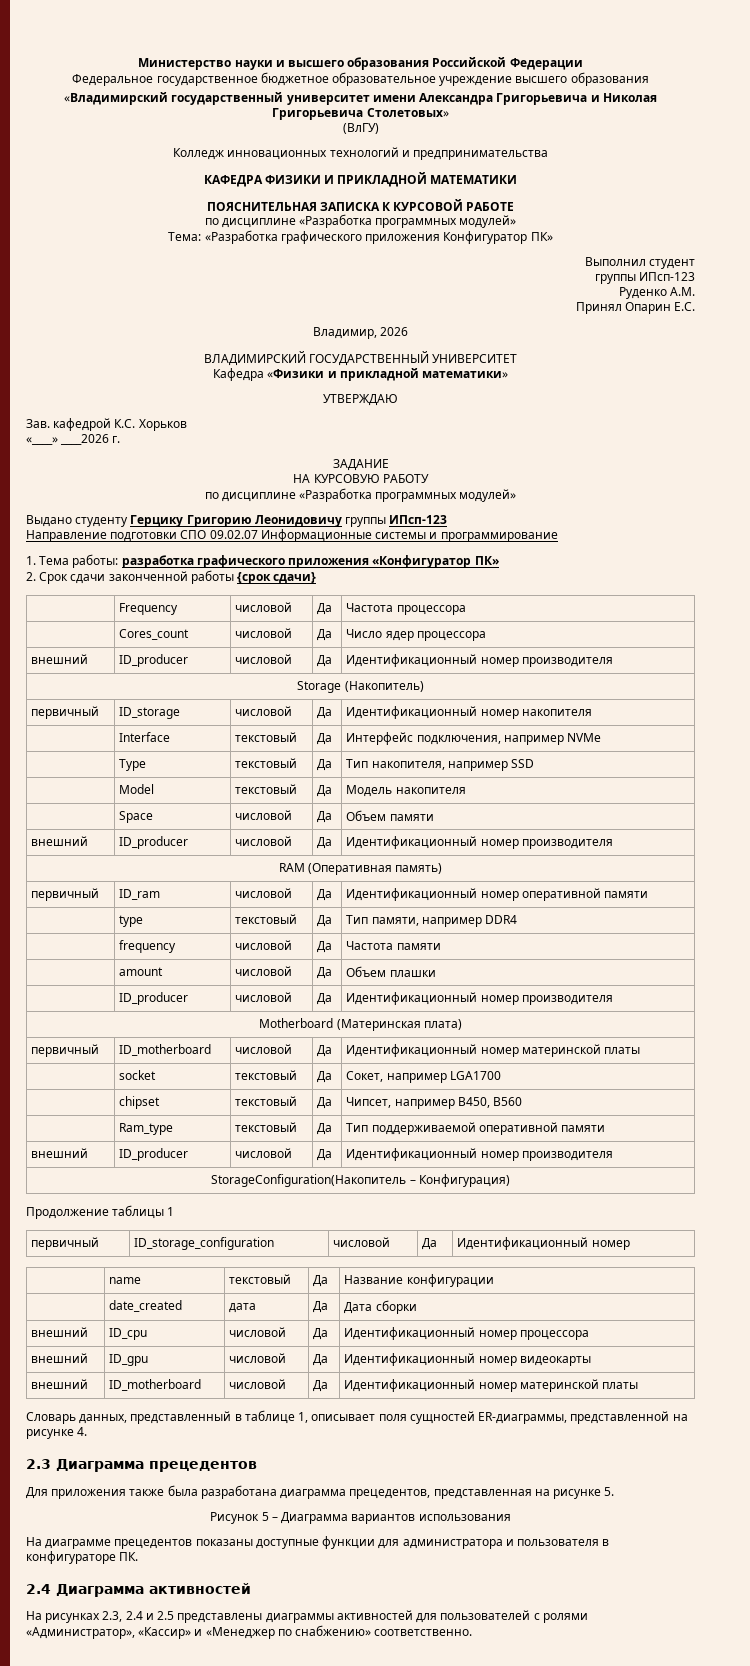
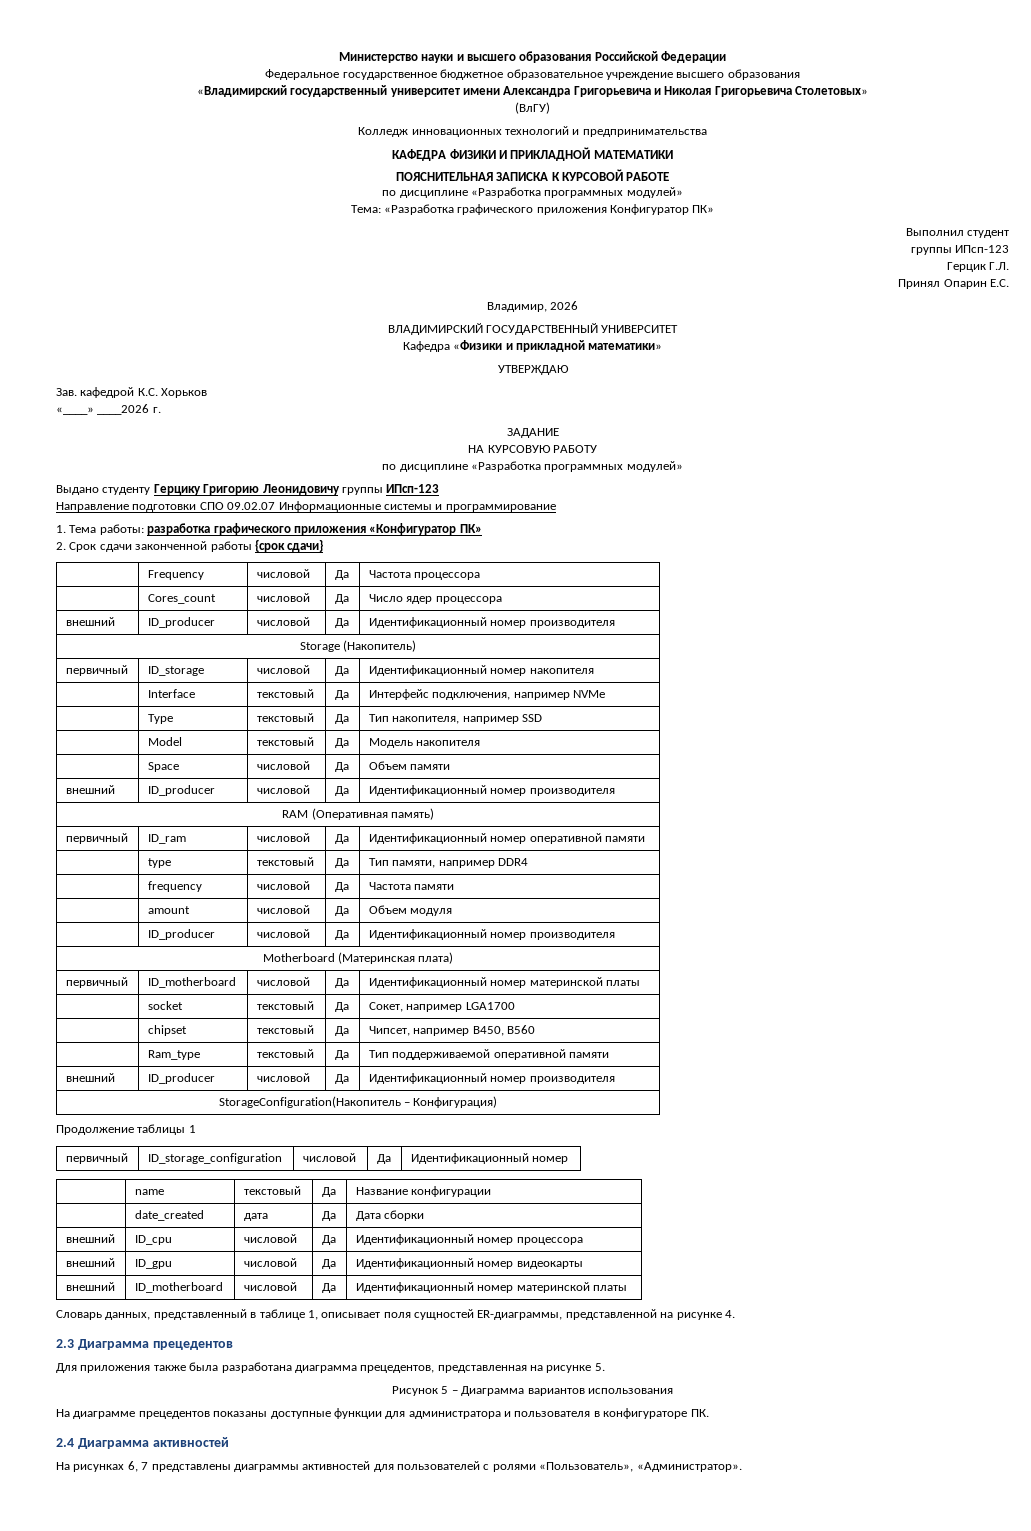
- Руденко А.М.
+ Герцик Г.Л.
- | amount | числовой | Да | Объем плашки
+ | amount | числовой | Да | Объем модуля
- На рисунках 2.3, 2.4 и 2.5 представлены диаграммы активностей для пользователей с ролями «Администратор», «Кассир» и «Менеджер по снабжению» соответственно.
+ На рисунках 6, 7 представлены диаграммы активностей для пользователей с ролями «Пользователь», «Администратор».

